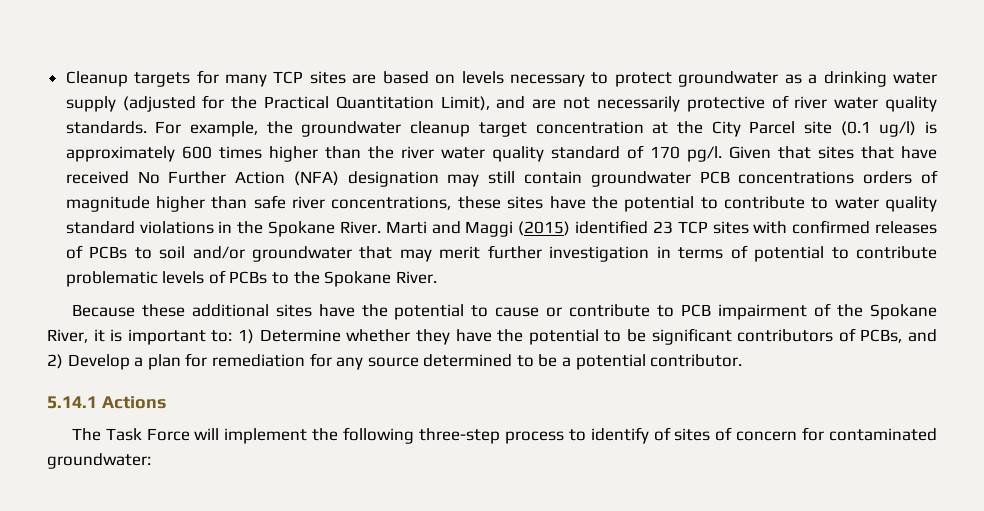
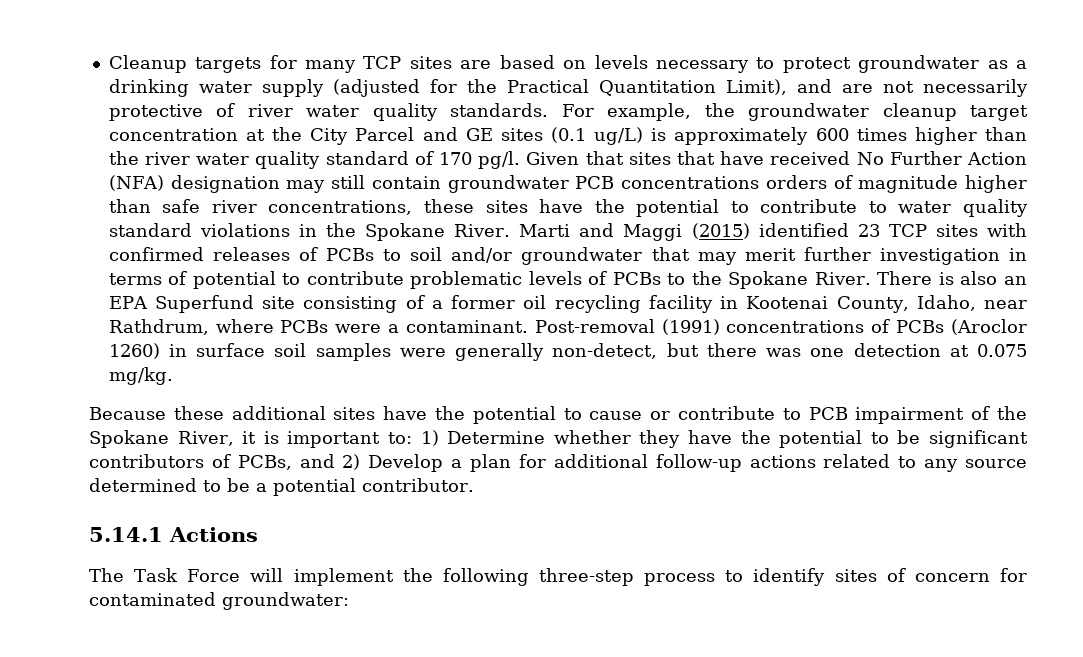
- For example, the groundwater cleanup target concentration at the City Parcel site (0.1 ug/l) is approximately 600 times higher than the river water quality standard of 170 pg/l.
+ For example, the groundwater cleanup target concentration at the City Parcel and GE sites (0.1 ug/L) is approximately 600 times higher than the river water quality standard of 170 pg/l.
+ There is also an EPA Superfund site consisting of a former oil recycling facility in Kootenai County, Idaho, near Rathdrum, where PCBs were a contaminant. Post-removal (1991) concentrations of PCBs (Aroclor 1260) in surface soil samples were generally non-detect, but there was one detection at 0.075 mg/kg.
- Because these additional sites have the potential to cause or contribute to PCB impairment of the Spokane River, it is important to: 1) Determine whether they have the potential to be significant contributors of PCBs, and 2) Develop a plan for remediation for any source determined to be a potential contributor.
+ Because these additional sites have the potential to cause or contribute to PCB impairment of the Spokane River, it is important to: 1) Determine whether they have the potential to be significant contributors of PCBs, and 2) Develop a plan for additional follow-up actions related to any source determined to be a potential contributor.
- The Task Force will implement the following three-step process to identify of sites of concern for contaminated groundwater:
+ The Task Force will implement the following three-step process to identify sites of concern for contaminated groundwater:

